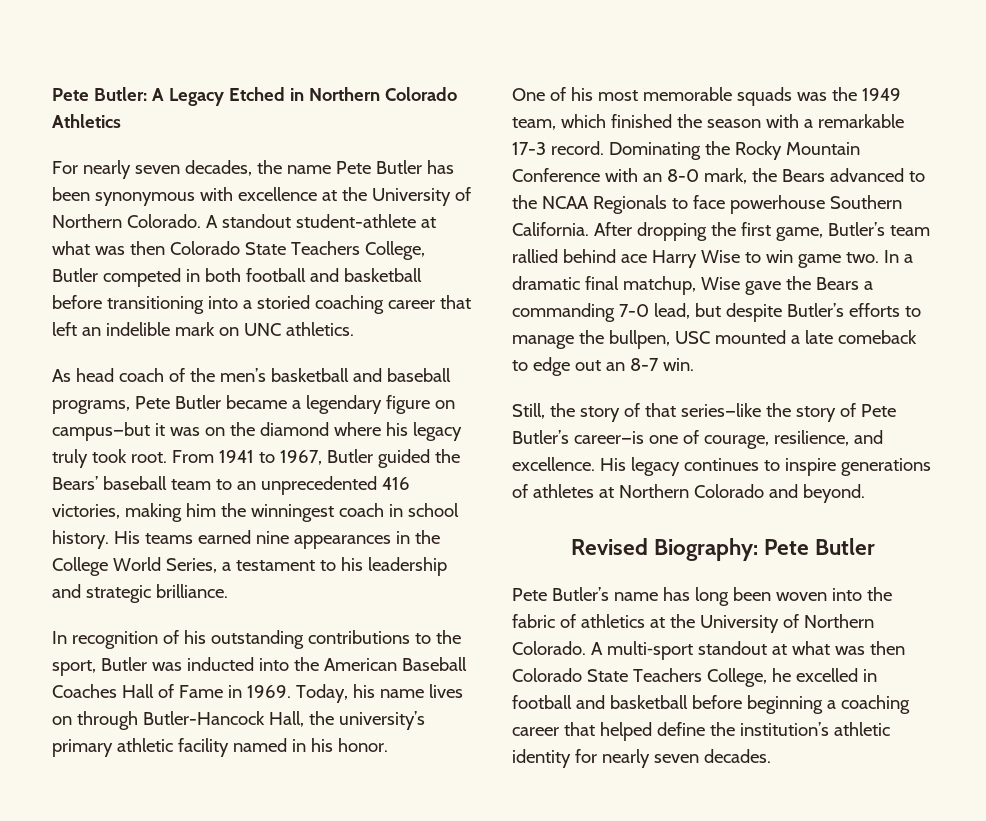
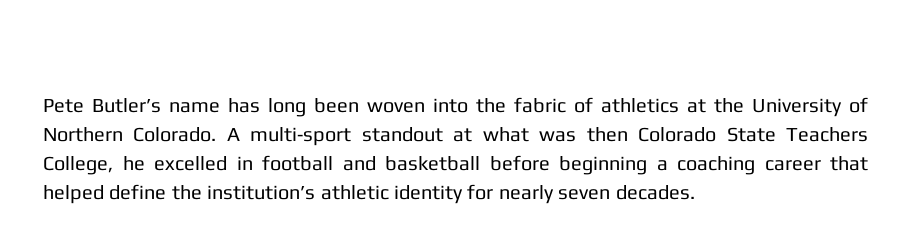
- Pete Butler: A Legacy Etched in Northern Colorado Athletics
- For nearly seven decades, the name Pete Butler has been synonymous with excellence at the University of Northern Colorado. A standout student-athlete at what was then Colorado State Teachers College, Butler competed in both football and basketball before transitioning into a storied coaching career that left an indelible mark on UNC athletics.
- As head coach of the men’s basketball and baseball programs, Pete Butler became a legendary figure on campus—but it was on the diamond where his legacy truly took root. From 1941 to 1967, Butler guided the Bears’ baseball team to an unprecedented 416 victories, making him the winningest coach in school history. His teams earned nine appearances in the College World Series, a testament to his leadership and strategic brilliance.
- In recognition of his outstanding contributions to the sport, Butler was inducted into the American Baseball Coaches Hall of Fame in 1969. Today, his name lives on through Butler-Hancock Hall, the university’s primary athletic facility named in his honor.
- One of his most memorable squads was the 1949 team, which finished the season with a remarkable 17-3 record. Dominating the Rocky Mountain Conference with an 8-0 mark, the Bears advanced to the NCAA Regionals to face powerhouse Southern California. After dropping the first game, Butler’s team rallied behind ace Harry Wise to win game two. In a dramatic final matchup, Wise gave the Bears a commanding 7-0 lead, but despite Butler’s efforts to manage the bullpen, USC mounted a late comeback to edge out an 8-7 win.
- Still, the story of that series—like the story of Pete Butler’s career—is one of courage, resilience, and excellence. His legacy continues to inspire generations of athletes at Northern Colorado and beyond.
- Revised Biography: Pete Butler

